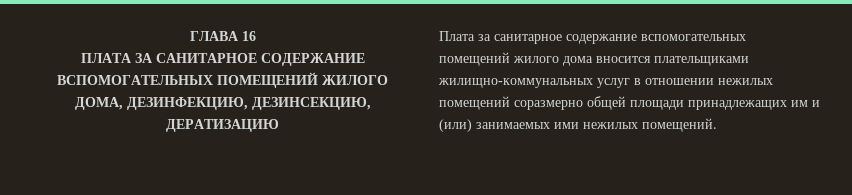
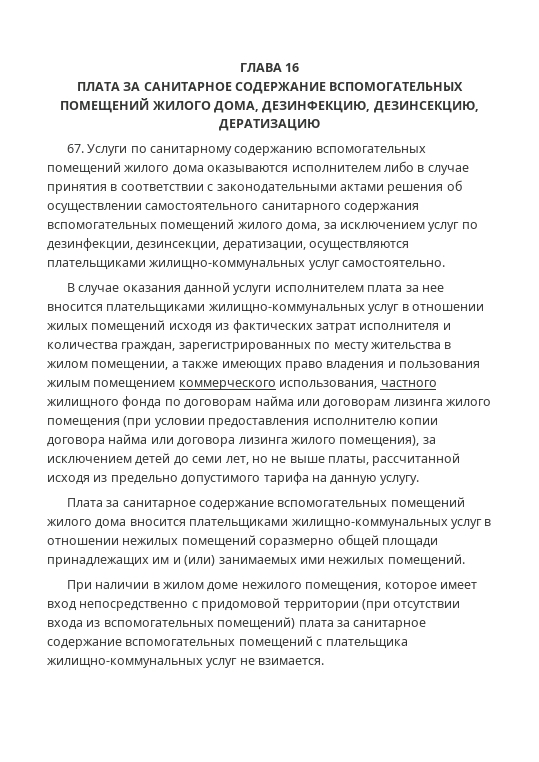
+ 67. Услуги по санитарному содержанию вспомогательных помещений жилого дома оказываются исполнителем либо в случае принятия в соответствии с законодательными актами решения об осуществлении самостоятельного санитарного содержания вспомогательных помещений жилого дома, за исключением услуг по дезинфекции, дезинсекции, дератизации, осуществляются плательщиками жилищно-коммунальных услуг самостоятельно.
+ В случае оказания данной услуги исполнителем плата за нее вносится плательщиками жилищно-коммунальных услуг в отношении жилых помещений исходя из фактических затрат исполнителя и количества граждан, зарегистрированных по месту жительства в жилом помещении, а также имеющих право владения и пользования жилым помещением коммерческого использования, частного жилищного фонда по договорам найма или договорам лизинга жилого помещения (при условии предоставления исполнителю копии договора найма или договора лизинга жилого помещения), за исключением детей до семи лет, но не выше платы, рассчитанной исходя из предельно допустимого тарифа на данную услугу.
+ При наличии в жилом доме нежилого помещения, которое имеет вход непосредственно с придомовой территории (при отсутствии входа из вспомогательных помещений) плата за санитарное содержание вспомогательных помещений с плательщика жилищно-коммунальных услуг не взимается.

